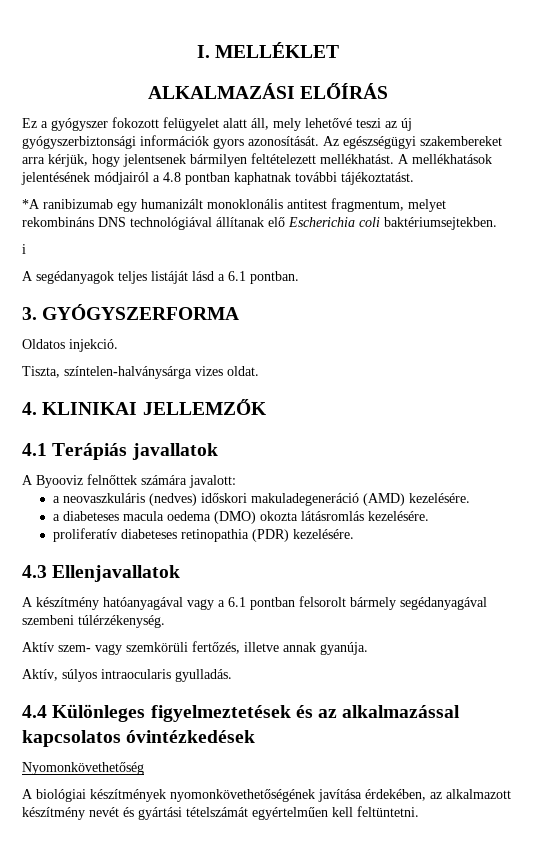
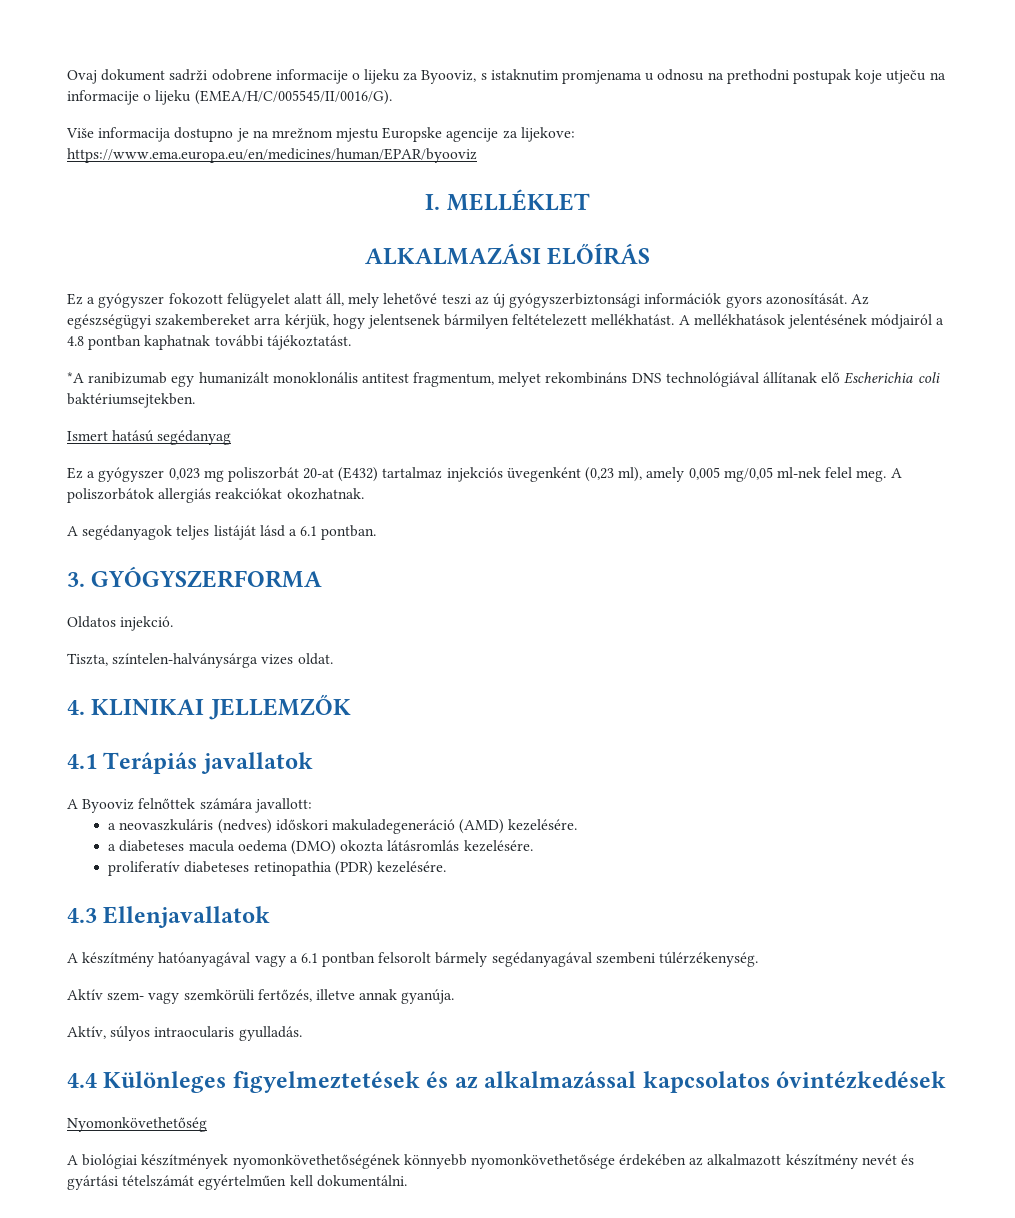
+ Ovaj dokument sadrži odobrene informacije o lijeku za Byooviz, s istaknutim promjenama u odnosu na prethodni postupak koje utječu na informacije o lijeku (EMEA/H/C/005545/II/0016/G).
+ Više informacija dostupno je na mrežnom mjestu Europske agencije za lijekove: https://www.ema.europa.eu/en/medicines/human/EPAR/byooviz
- i
+ Ismert hatású segédanyag
+ Ez a gyógyszer 0,023 mg poliszorbát 20-at (E432) tartalmaz injekciós üvegenként (0,23 ml), amely 0,005 mg/0,05 ml-nek felel meg. A poliszorbátok allergiás reakciókat okozhatnak.
- A Byooviz felnőttek számára javalott:
+ A Byooviz felnőttek számára javallott:
- A biológiai készítmények nyomonkövethetőségének javítása érdekében, az alkalmazott készítmény nevét és gyártási tételszámát egyértelműen kell feltüntetni.
+ A biológiai készítmények nyomonkövethetőségének könnyebb nyomonkövethetősége érdekében az alkalmazott készítmény nevét és gyártási tételszámát egyértelműen kell dokumentálni.

